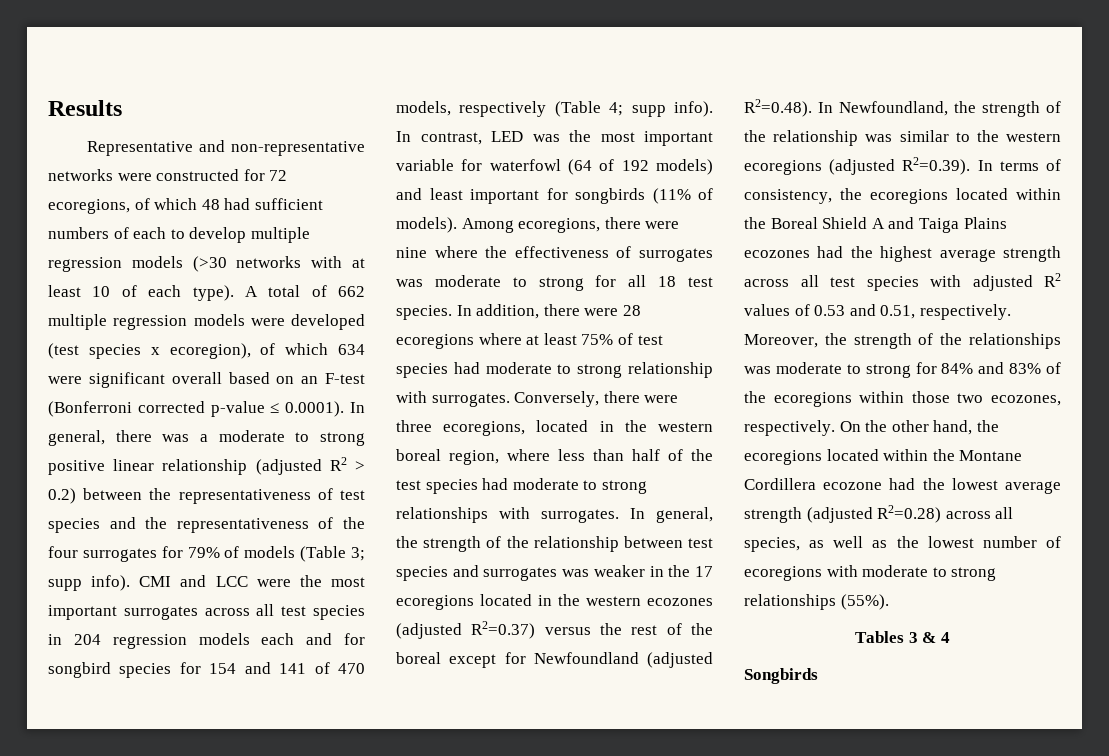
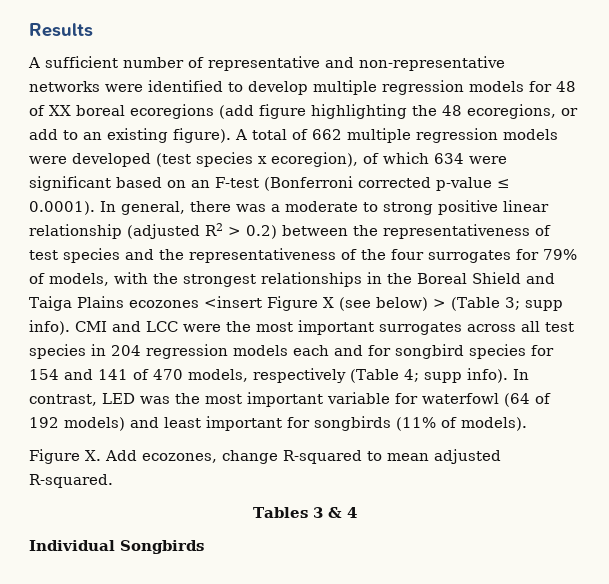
- Representative and non-representative networks were constructed for 72 ecoregions, of which 48 had sufficient numbers of each to develop multiple regression models (>30 networks with at least 10 of each type).
+ A sufficient number of representative and non-representative networks were identified to develop multiple regression models for 48 of XX boreal ecoregions (add figure highlighting the 48 ecoregions, or add to an existing figure).
- A total of 662 multiple regression models were developed (test species x ecoregion), of which 634 were significant overall based on an F-test (Bonferroni corrected p-value ≤ 0.0001). In general, there was a moderate to strong positive linear relationship (adjusted R2 > 0.2) between the representativeness of test species and the representativeness of the four surrogates for 79% of models (Table 3;
+ A total of 662 multiple regression models were developed (test species x ecoregion), of which 634 were significant based on an F-test (Bonferroni corrected p-value ≤ 0.0001). In general, there was a moderate to strong positive linear relationship (adjusted R2 > 0.2) between the representativeness of test species and the representativeness of the four surrogates for 79% of models, with the strongest relationships in the Boreal Shield and Taiga Plains ecozones <insert Figure X (see below) > (Table 3;
- In contrast, LED was the most important variable for waterfowl (64 of 192 models) and least important for songbirds (11% of models). Among ecoregions, there were nine where the effectiveness of surrogates was moderate to strong for all 18 test species. In addition, there were 28 ecoregions where at least 75% of test species had moderate to strong relationship with surrogates. Conversely, there were three ecoregions, located in the western boreal region, where less than half of the test species had moderate to strong relationships with surrogates. In general, the strength of the relationship between test species and surrogates was weaker in the 17 ecoregions located in the western ecozones (adjusted R2=0.37) versus the rest of the boreal except for Newfoundland (adjusted R2=0.48). In Newfoundland, the strength of the relationship was similar to the western ecoregions (adjusted R2=0.39). In terms of consistency, the ecoregions located within the Boreal Shield A and Taiga Plains ecozones had the highest average strength across all test species with adjusted R2 values of 0.53 and 0.51, respectively. Moreover, the strength of the relationships was moderate to strong for 84% and 83% of the ecoregions within those two ecozones, respectively. On the other hand, the ecoregions located within the Montane Cordillera ecozone had the lowest average strength (adjusted R2=0.28) across all species, as well as the lowest number of ecoregions with moderate to strong relationships (55%).
+ In contrast, LED was the most important variable for waterfowl (64 of 192 models) and least important for songbirds (11% of models).
+ Figure X. Add ecozones, change R-squared to mean adjusted R-squared.
- Songbirds
+ Individual Songbirds

